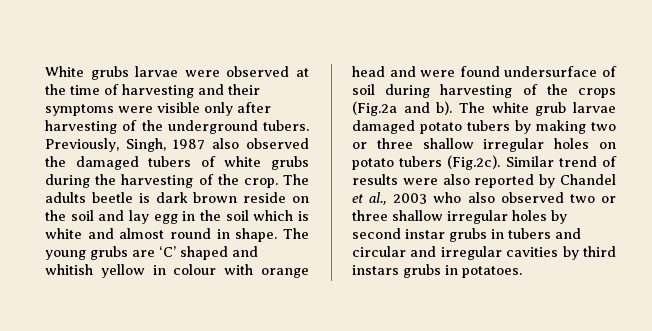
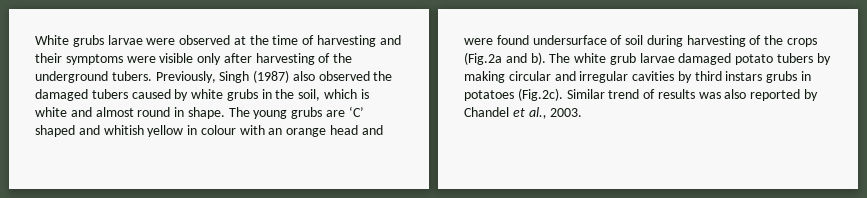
- Previously, Singh, 1987 also observed the damaged tubers of white grubs during the harvesting of the crop. The adults beetle is dark brown reside on the soil and lay egg in the soil which is white and almost round in shape.
+ Previously, Singh (1987) also observed the damaged tubers caused by white grubs in the soil, which is white and almost round in shape.
- The young grubs are ‘C’ shaped and whitish yellow in colour with orange head and were found undersurface of soil during harvesting of the crops (Fig.2a and b).
+ The young grubs are ‘C’ shaped and whitish yellow in colour with an orange head and were found undersurface of soil during harvesting of the crops (Fig.2a and b).
- The white grub larvae damaged potato tubers by making two or three shallow irregular holes on potato tubers (Fig.2c). Similar trend of results were also reported by Chandel et al., 2003 who also observed two or three shallow irregular holes by second instar grubs in tubers and circular and irregular cavities by third instars grubs in potatoes.
+ The white grub larvae damaged potato tubers by making circular and irregular cavities by third instars grubs in potatoes (Fig.2c). Similar trend of results was also reported by Chandel et al., 2003.

